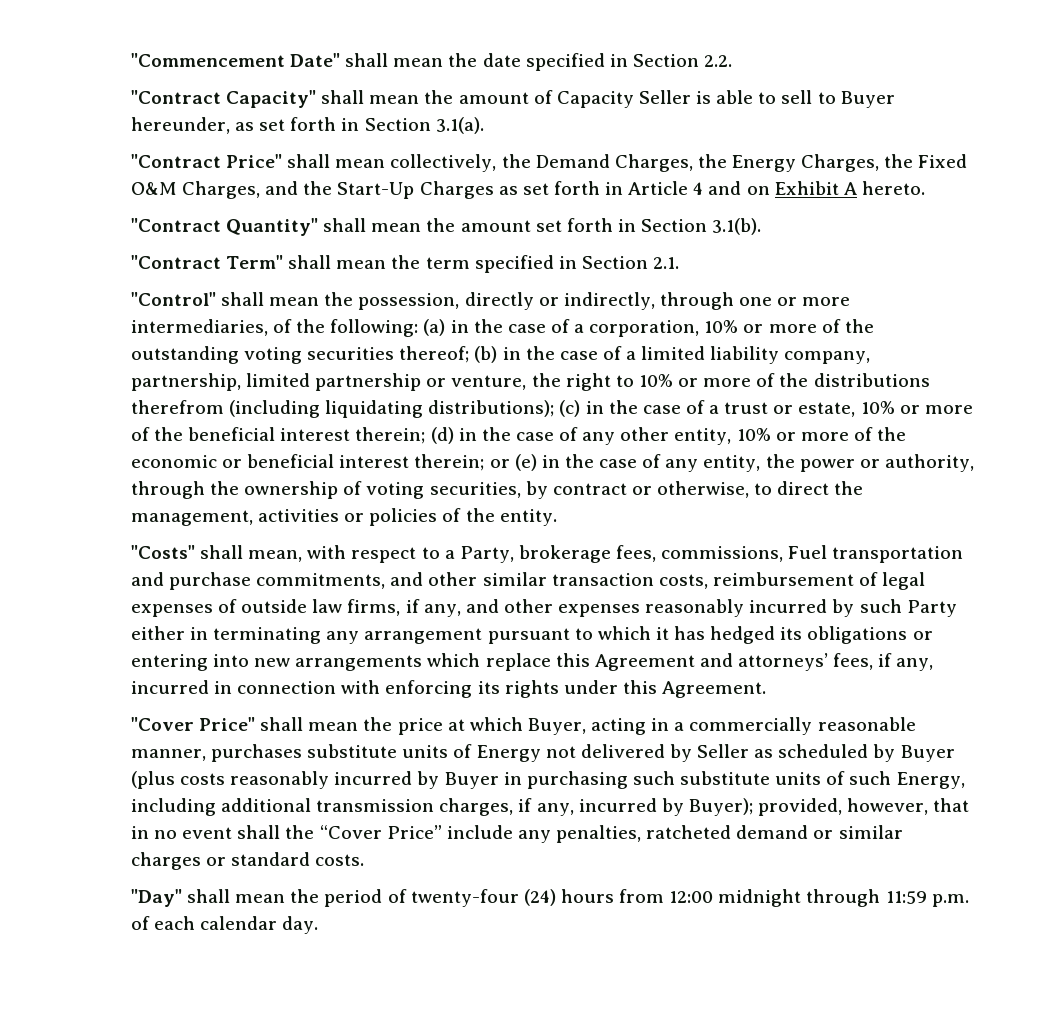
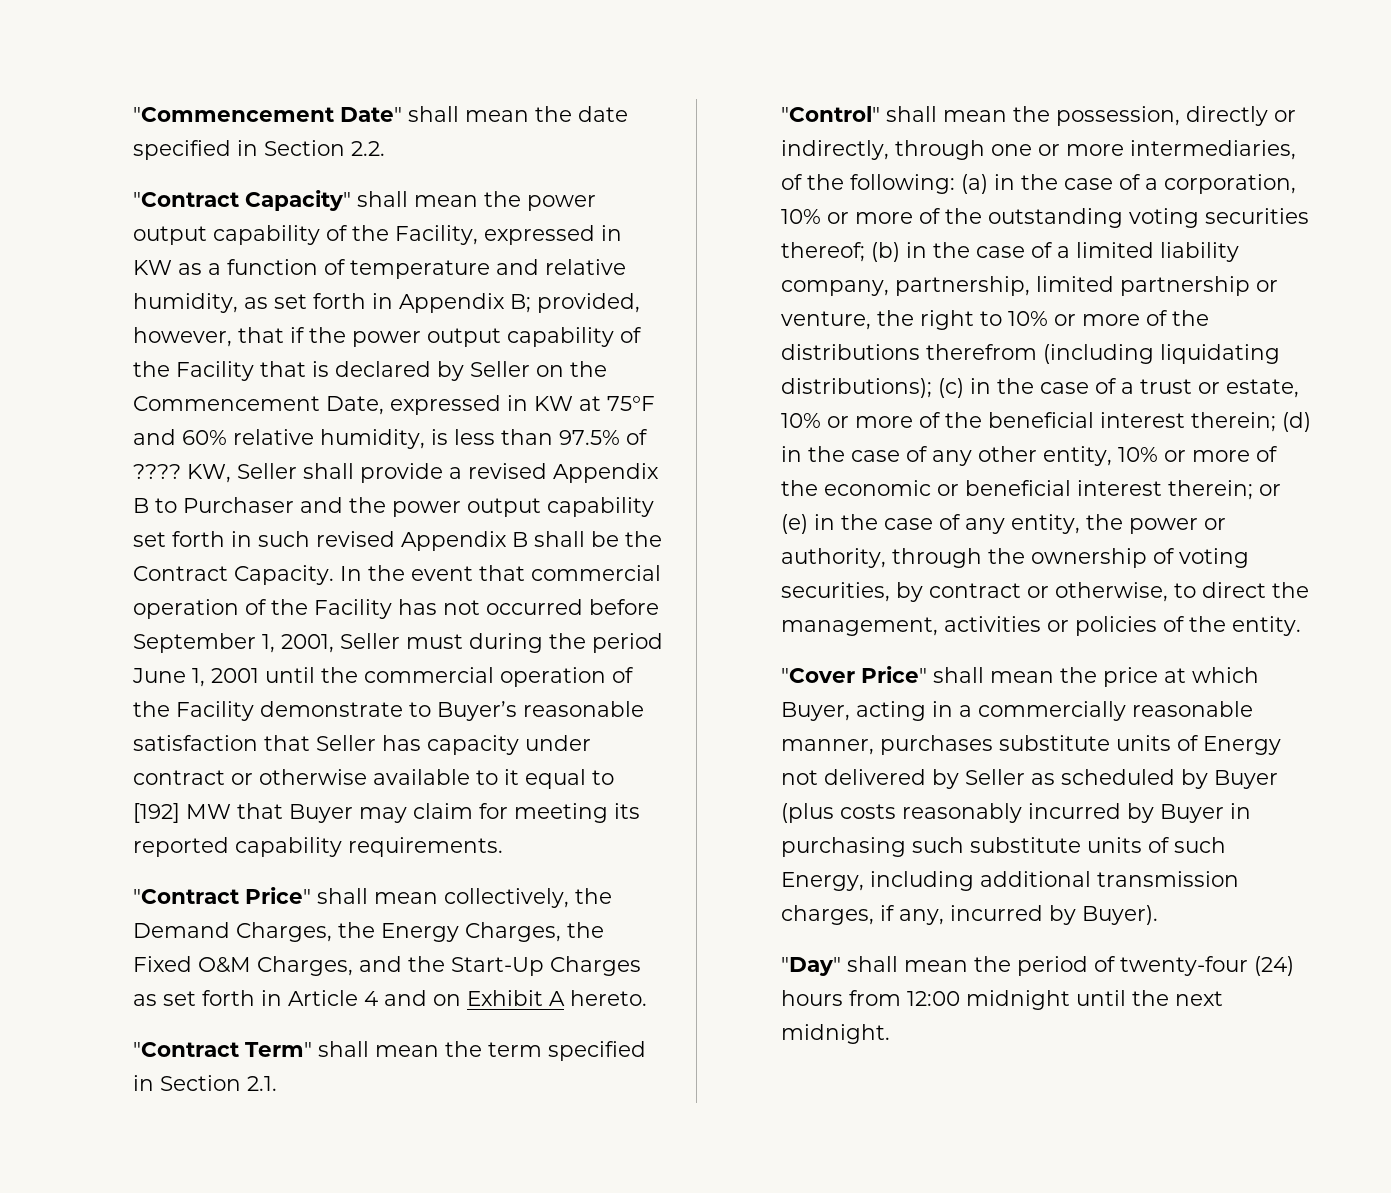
- "Contract Capacity" shall mean the amount of Capacity Seller is able to sell to Buyer hereunder, as set forth in Section 3.1(a).
+ "Contract Capacity" shall mean the power output capability of the Facility, expressed in KW as a function of temperature and relative humidity, as set forth in Appendix B; provided, however, that if the power output capability of the Facility that is declared by Seller on the Commencement Date, expressed in KW at 75°F and 60% relative humidity, is less than 97.5% of ???? KW, Seller shall provide a revised Appendix B to Purchaser and the power output capability set forth in such revised Appendix B shall be the Contract Capacity. In the event that commercial operation of the Facility has not occurred before September 1, 2001, Seller must during the period June 1, 2001 until the commercial operation of the Facility demonstrate to Buyer’s reasonable satisfaction that Seller has capacity under contract or otherwise available to it equal to [192] MW that Buyer may claim for meeting its reported capability requirements.
- "Contract Quantity" shall mean the amount set forth in Section 3.1(b).
- "Costs" shall mean, with respect to a Party, brokerage fees, commissions, Fuel transportation and purchase commitments, and other similar transaction costs, reimbursement of legal expenses of outside law firms, if any, and other expenses reasonably incurred by such Party either in terminating any arrangement pursuant to which it has hedged its obligations or entering into new arrangements which replace this Agreement and attorneys’ fees, if any, incurred in connection with enforcing its rights under this Agreement.
- "Cover Price" shall mean the price at which Buyer, acting in a commercially reasonable manner, purchases substitute units of Energy not delivered by Seller as scheduled by Buyer (plus costs reasonably incurred by Buyer in purchasing such substitute units of such Energy, including additional transmission charges, if any, incurred by Buyer); provided, however, that in no event shall the “Cover Price” include any penalties, ratcheted demand or similar charges or standard costs.
+ "Cover Price" shall mean the price at which Buyer, acting in a commercially reasonable manner, purchases substitute units of Energy not delivered by Seller as scheduled by Buyer (plus costs reasonably incurred by Buyer in purchasing such substitute units of such Energy, including additional transmission charges, if any, incurred by Buyer).
- "Day" shall mean the period of twenty-four (24) hours from 12:00 midnight through 11:59 p.m. of each calendar day.
+ "Day" shall mean the period of twenty-four (24) hours from 12:00 midnight until the next midnight.

